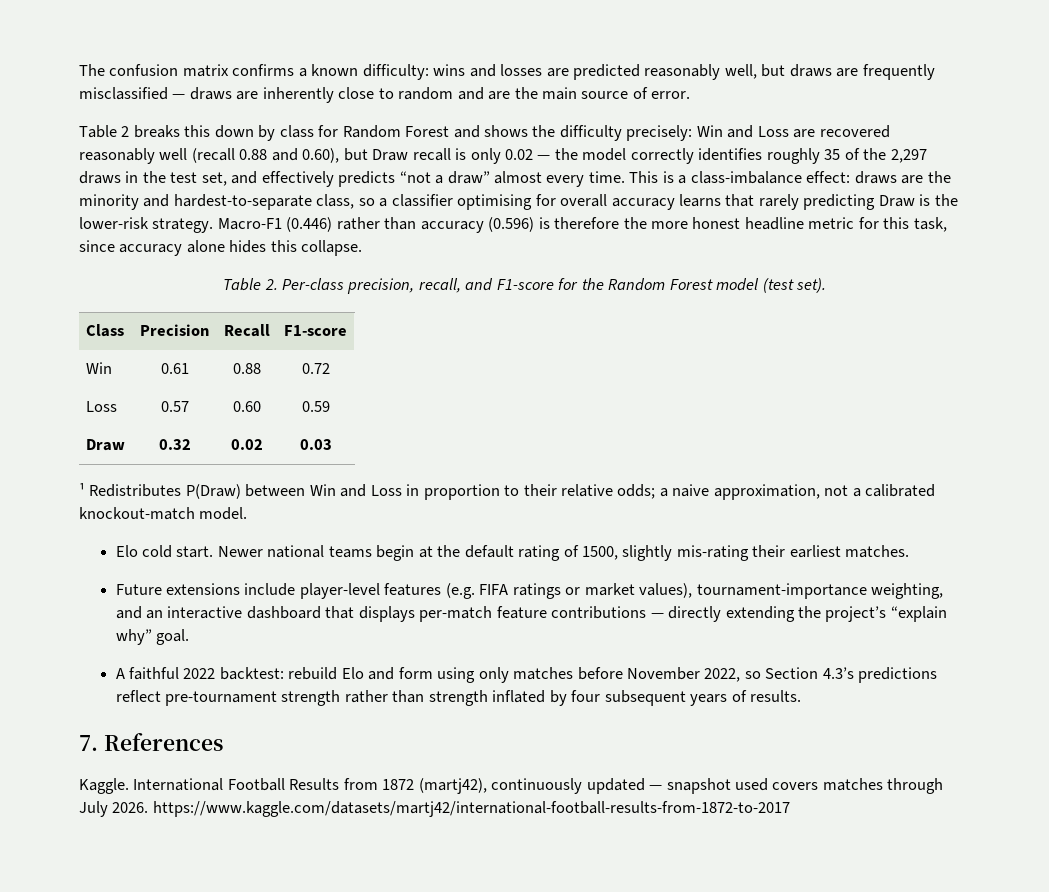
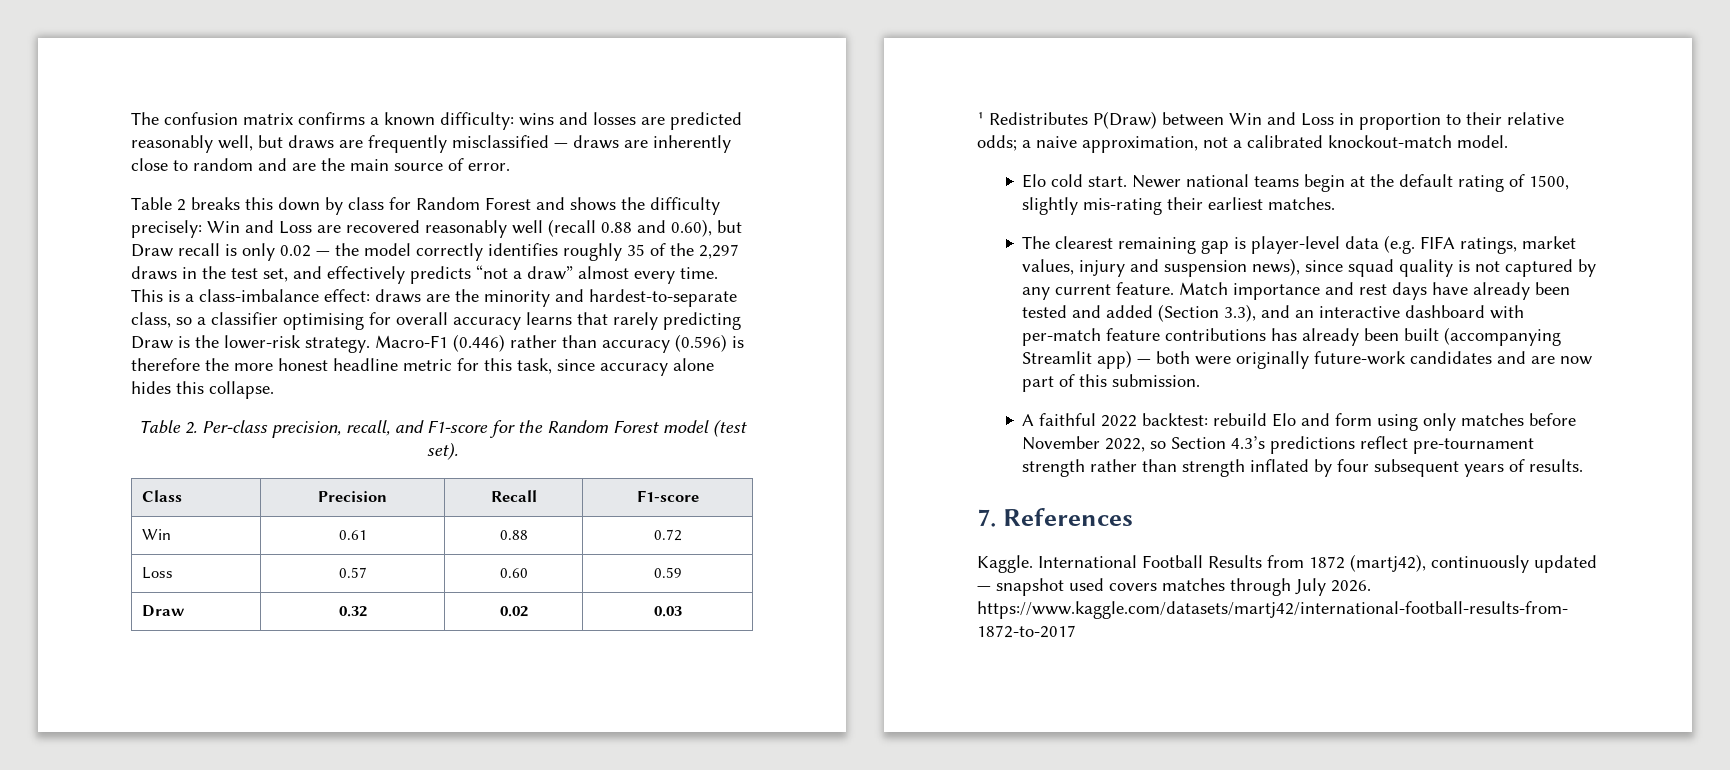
- Future extensions include player-level features (e.g. FIFA ratings or market values), tournament-importance weighting, and an interactive dashboard that displays per-match feature contributions — directly extending the project’s “explain why” goal.
+ The clearest remaining gap is player-level data (e.g. FIFA ratings, market values, injury and suspension news), since squad quality is not captured by any current feature. Match importance and rest days have already been tested and added (Section 3.3), and an interactive dashboard with per-match feature contributions has already been built (accompanying Streamlit app) — both were originally future-work candidates and are now part of this submission.

